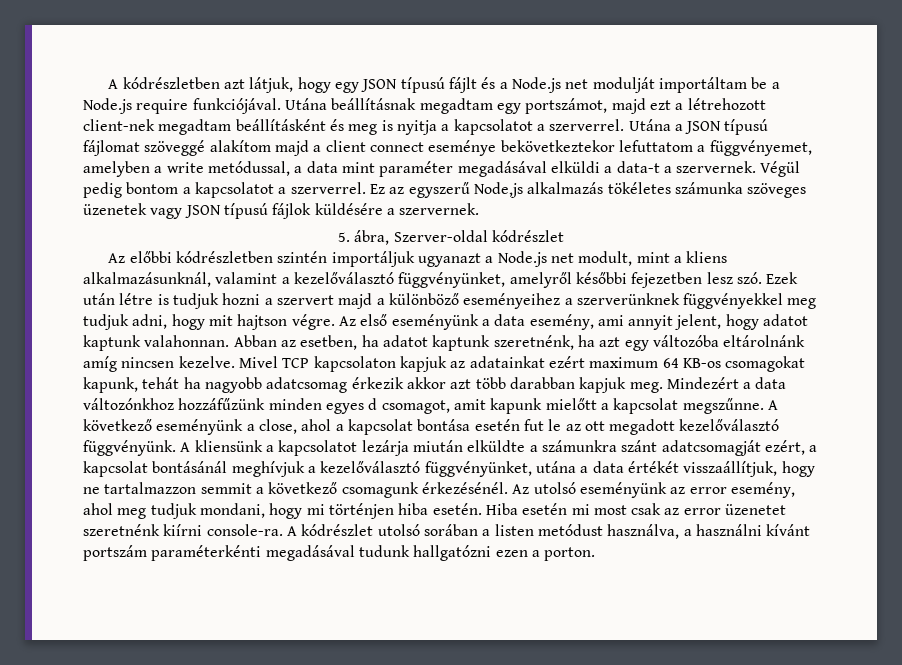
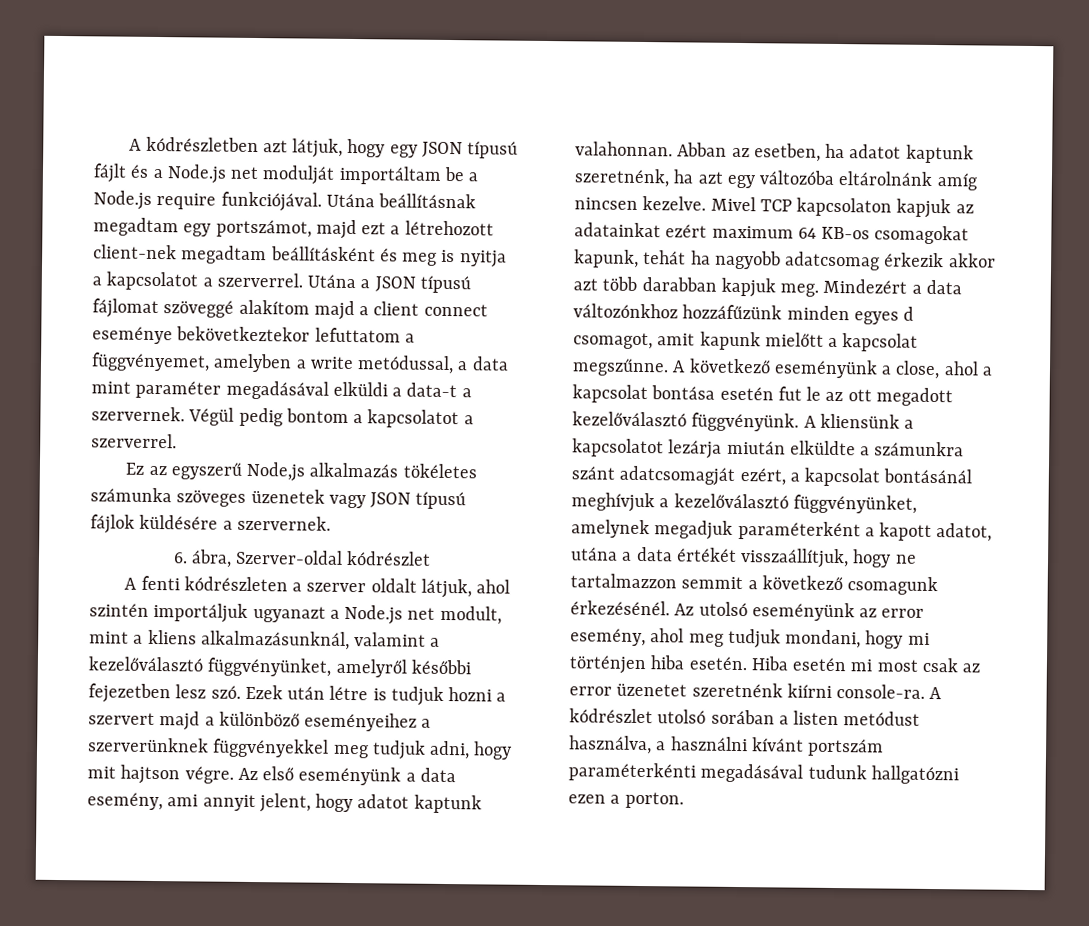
- Végül pedig bontom a kapcsolatot a szerverrel. Ez az egyszerű Node,js alkalmazás tökéletes számunka szöveges üzenetek vagy JSON típusú fájlok küldésére a szervernek.
+ Végül pedig bontom a kapcsolatot a szerverrel.
+ Ez az egyszerű Node,js alkalmazás tökéletes számunka szöveges üzenetek vagy JSON típusú fájlok küldésére a szervernek.
- 5. ábra, Szerver-oldal kódrészlet
+ 6. ábra, Szerver-oldal kódrészlet
- Az előbbi kódrészletben szintén importáljuk ugyanazt a Node.js net modult, mint a kliens alkalmazásunknál, valamint a kezelőválasztó függvényünket, amelyről későbbi fejezetben lesz szó.
+ A fenti kódrészleten a szerver oldalt látjuk, ahol szintén importáljuk ugyanazt a Node.js net modult, mint a kliens alkalmazásunknál, valamint a kezelőválasztó függvényünket, amelyről későbbi fejezetben lesz szó.
- A kliensünk a kapcsolatot lezárja miután elküldte a számunkra szánt adatcsomagját ezért, a kapcsolat bontásánál meghívjuk a kezelőválasztó függvényünket, utána a data értékét visszaállítjuk, hogy ne tartalmazzon semmit a következő csomagunk érkezésénél.
+ A kliensünk a kapcsolatot lezárja miután elküldte a számunkra szánt adatcsomagját ezért, a kapcsolat bontásánál meghívjuk a kezelőválasztó függvényünket, amelynek megadjuk paraméterként a kapott adatot, utána a data értékét visszaállítjuk, hogy ne tartalmazzon semmit a következő csomagunk érkezésénél.

